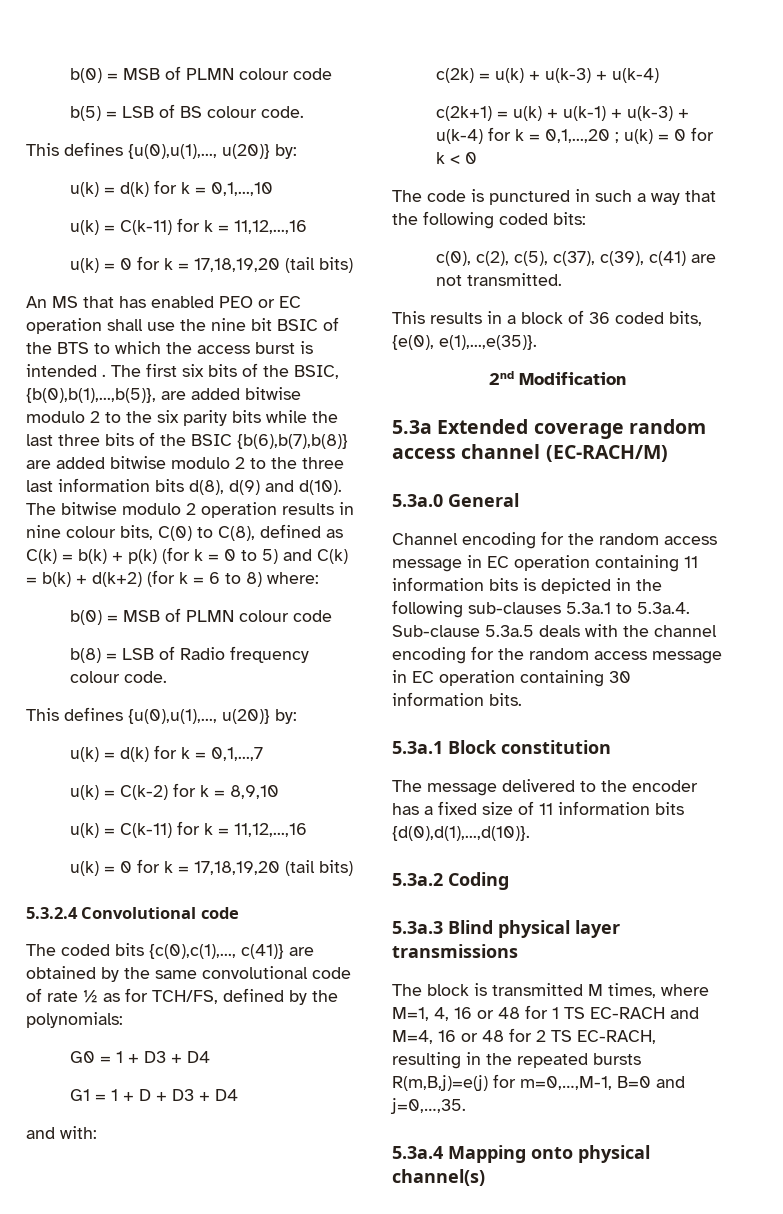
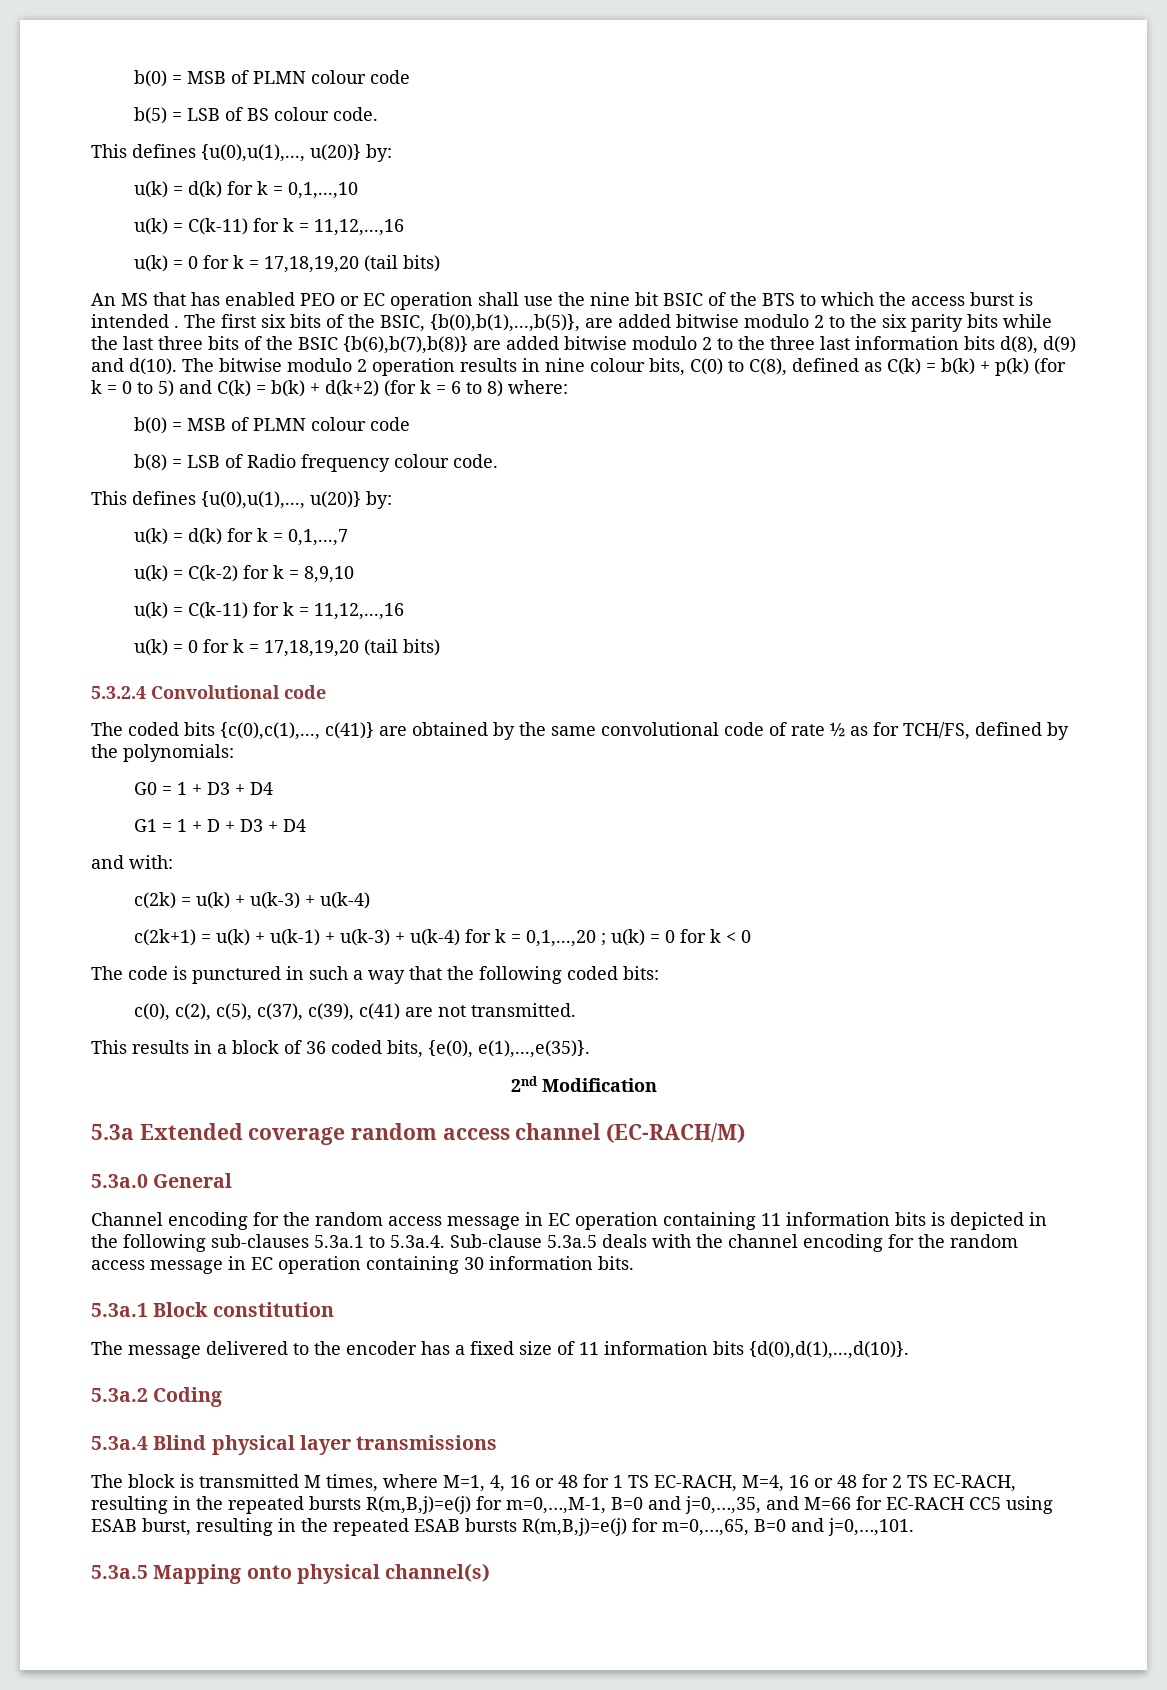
- 5.3a.3 Blind physical layer transmissions
+ 5.3a.4 Blind physical layer transmissions
- The block is transmitted M times, where M=1, 4, 16 or 48 for 1 TS EC-RACH and M=4, 16 or 48 for 2 TS EC-RACH, resulting in the repeated bursts R(m,B,j)=e(j) for m=0,…,M-1, B=0 and j=0,…,35.
- 5.3a.4 Mapping onto physical channel(s)
+ The block is transmitted M times, where M=1, 4, 16 or 48 for 1 TS EC-RACH, M=4, 16 or 48 for 2 TS EC-RACH, resulting in the repeated bursts R(m,B,j)=e(j) for m=0,…,M-1, B=0 and j=0,…,35, and M=66 for EC-RACH CC5 using ESAB burst, resulting in the repeated ESAB bursts R(m,B,j)=e(j) for m=0,…,65, B=0 and j=0,…,101.
+ 5.3a.5 Mapping onto physical channel(s)

